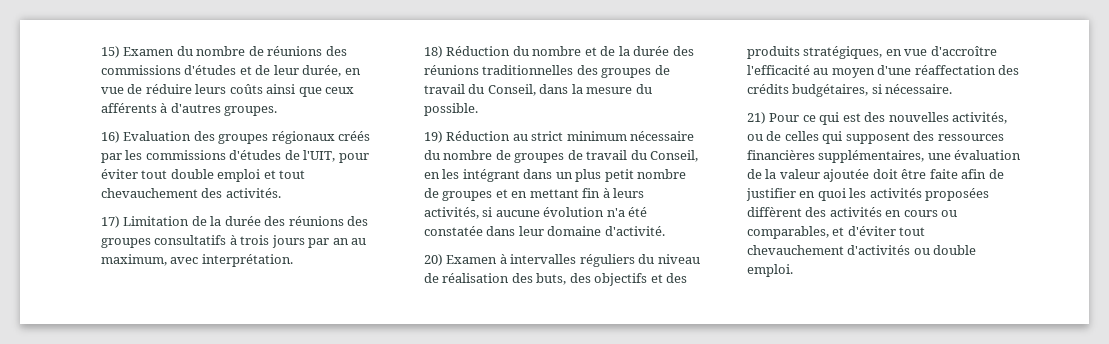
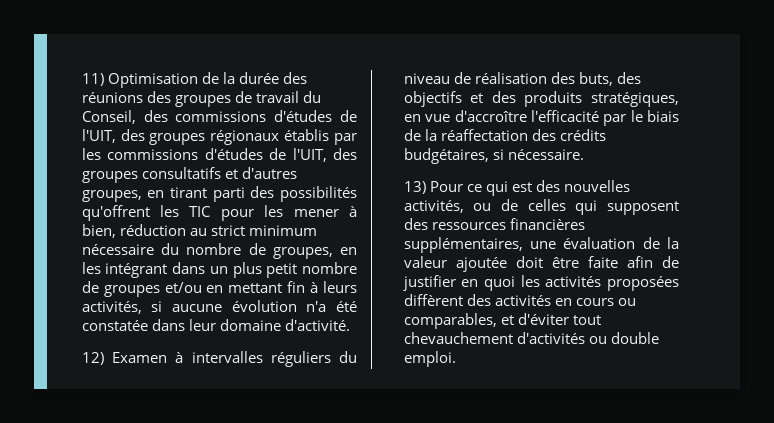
- 15) Examen du nombre de réunions des commissions d'études et de leur durée, en vue de réduire leurs coûts ainsi que ceux afférents à d'autres groupes.
- 16) Evaluation des groupes régionaux créés par les commissions d'études de l'UIT, pour éviter tout double emploi et tout chevauchement des activités.
- 17) Limitation de la durée des réunions des groupes consultatifs à trois jours par an au maximum, avec interprétation.
- 18) Réduction du nombre et de la durée des réunions traditionnelles des groupes de travail du Conseil, dans la mesure du possible.
- 19) Réduction au strict minimum nécessaire du nombre de groupes de travail du Conseil, en les intégrant dans un plus petit nombre de groupes et en mettant fin à leurs activités, si aucune évolution n'a été constatée dans leur domaine d'activité.
+ 11) Optimisation de la durée des réunions des groupes de travail du Conseil, des commissions d'études de l'UIT, des groupes régionaux établis par les commissions d'études de l'UIT, des groupes consultatifs et d'autres groupes, en tirant parti des possibilités qu'offrent les TIC pour les mener à bien, réduction au strict minimum nécessaire du nombre de groupes, en les intégrant dans un plus petit nombre de groupes et/ou en mettant fin à leurs activités, si aucune évolution n'a été constatée dans leur domaine d'activité.
- 20) Examen à intervalles réguliers du niveau de réalisation des buts, des objectifs et des produits stratégiques, en vue d'accroître l'efficacité au moyen d'une réaffectation des crédits budgétaires, si nécessaire.
+ 12) Examen à intervalles réguliers du niveau de réalisation des buts, des objectifs et des produits stratégiques, en vue d'accroître l'efficacité par le biais de la réaffectation des crédits budgétaires, si nécessaire.
- 21) Pour ce qui est des nouvelles activités, ou de celles qui supposent des ressources financières supplémentaires, une évaluation de la valeur ajoutée doit être faite afin de justifier en quoi les activités proposées diffèrent des activités en cours ou comparables, et d'éviter tout chevauchement d'activités ou double emploi.
+ 13) Pour ce qui est des nouvelles activités, ou de celles qui supposent des ressources financières supplémentaires, une évaluation de la valeur ajoutée doit être faite afin de justifier en quoi les activités proposées diffèrent des activités en cours ou comparables, et d'éviter tout chevauchement d'activités ou double emploi.

